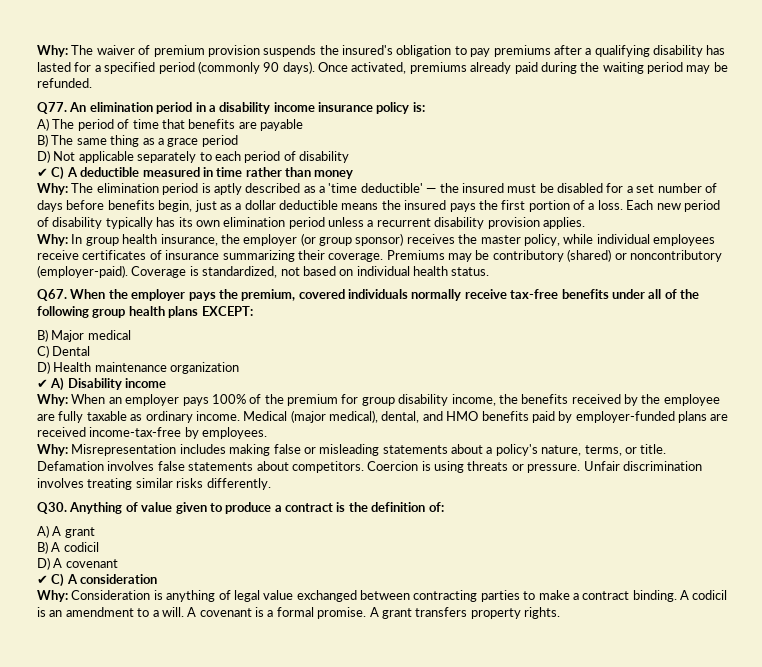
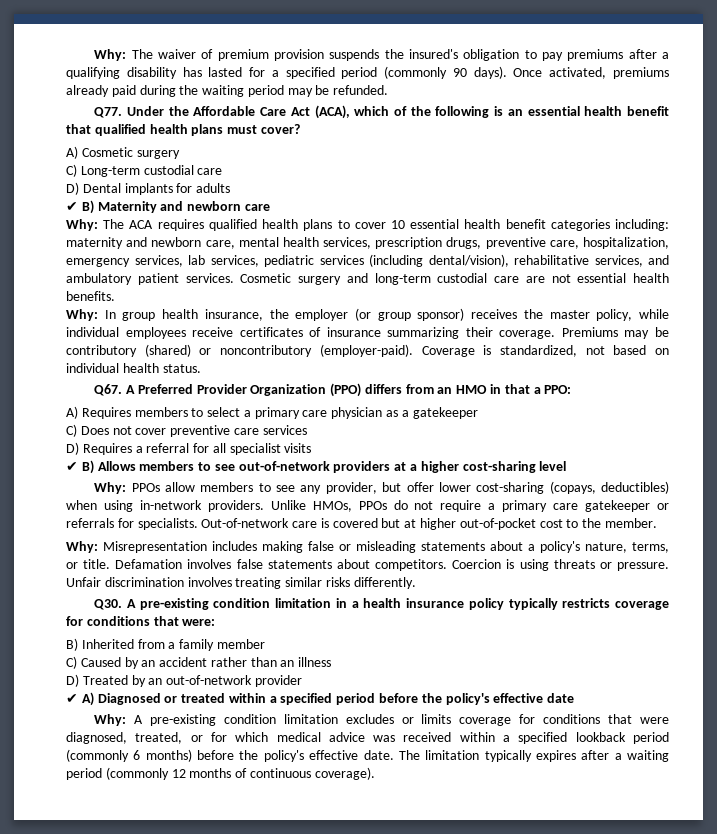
- Q77. An elimination period in a disability income insurance policy is:
- A) The period of time that benefits are payable
- B) The same thing as a grace period
- D) Not applicable separately to each period of disability
- ✔ C) A deductible measured in time rather than money
- Why: The elimination period is aptly described as a 'time deductible' — the insured must be disabled for a set number of days before benefits begin, just as a dollar deductible means the insured pays the first portion of a loss. Each new period of disability typically has its own elimination period unless a recurrent disability provision applies.
+ Q77. Under the Affordable Care Act (ACA), which of the following is an essential health benefit that qualified health plans must cover?
+ A) Cosmetic surgery
+ C) Long-term custodial care
+ D) Dental implants for adults
+ ✔ B) Maternity and newborn care
+ Why: The ACA requires qualified health plans to cover 10 essential health benefit categories including: maternity and newborn care, mental health services, prescription drugs, preventive care, hospitalization, emergency services, lab services, pediatric services (including dental/vision), rehabilitative services, and ambulatory patient services. Cosmetic surgery and long-term custodial care are not essential health benefits.
- Q67. When the employer pays the premium, covered individuals normally receive tax-free benefits under all of the following group health plans EXCEPT:
- B) Major medical
- C) Dental
- D) Health maintenance organization
- ✔ A) Disability income
- Why: When an employer pays 100% of the premium for group disability income, the benefits received by the employee are fully taxable as ordinary income. Medical (major medical), dental, and HMO benefits paid by employer-funded plans are received income-tax-free by employees.
+ Q67. A Preferred Provider Organization (PPO) differs from an HMO in that a PPO:
+ A) Requires members to select a primary care physician as a gatekeeper
+ C) Does not cover preventive care services
+ D) Requires a referral for all specialist visits
+ ✔ B) Allows members to see out-of-network providers at a higher cost-sharing level
+ Why: PPOs allow members to see any provider, but offer lower cost-sharing (copays, deductibles) when using in-network providers. Unlike HMOs, PPOs do not require a primary care gatekeeper or referrals for specialists. Out-of-network care is covered but at higher out-of-pocket cost to the member.
- Q30. Anything of value given to produce a contract is the definition of:
- A) A grant
- B) A codicil
- D) A covenant
- ✔ C) A consideration
- Why: Consideration is anything of legal value exchanged between contracting parties to make a contract binding. A codicil is an amendment to a will. A covenant is a formal promise. A grant transfers property rights.
+ Q30. A pre-existing condition limitation in a health insurance policy typically restricts coverage for conditions that were:
+ B) Inherited from a family member
+ C) Caused by an accident rather than an illness
+ D) Treated by an out-of-network provider
+ ✔ A) Diagnosed or treated within a specified period before the policy's effective date
+ Why: A pre-existing condition limitation excludes or limits coverage for conditions that were diagnosed, treated, or for which medical advice was received within a specified lookback period (commonly 6 months) before the policy's effective date. The limitation typically expires after a waiting period (commonly 12 months of continuous coverage).

